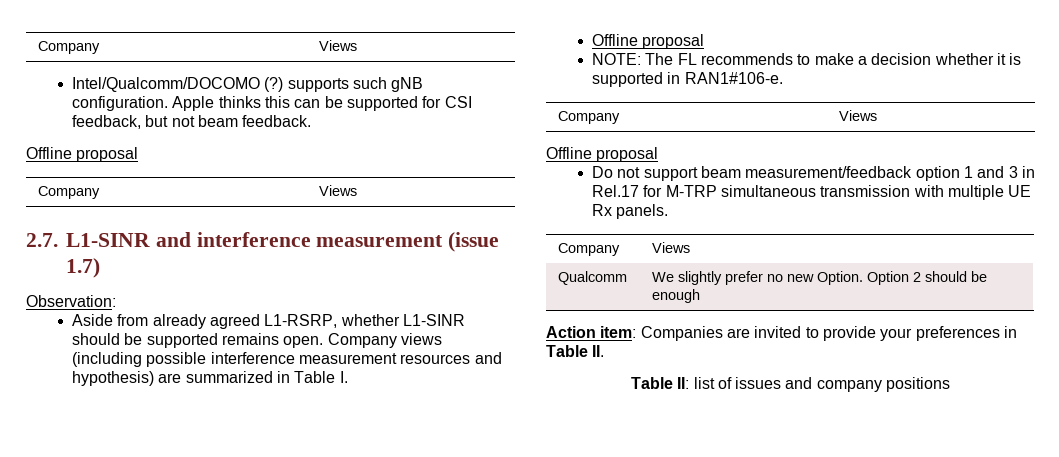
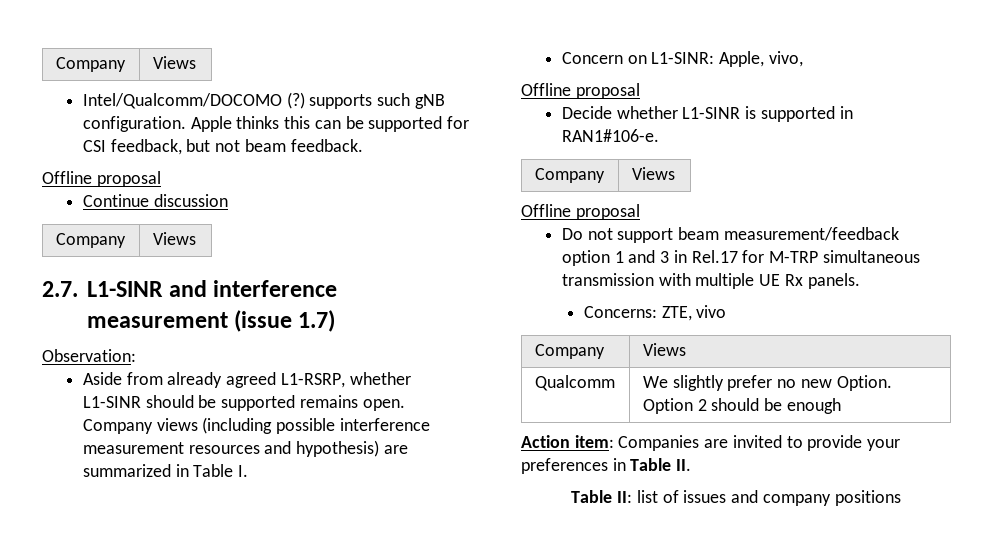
+ Continue discussion
  Company views (including possible interference measurement resources and hypothesis) are summarized in Table I.
+ Concern on L1-SINR: Apple, vivo,
  Offline proposal
- NOTE: The FL recommends to make a decision whether it is supported in RAN1#106-e.
+ Decide whether L1-SINR is supported in RAN1#106-e.
+ Concerns: ZTE, vivo

